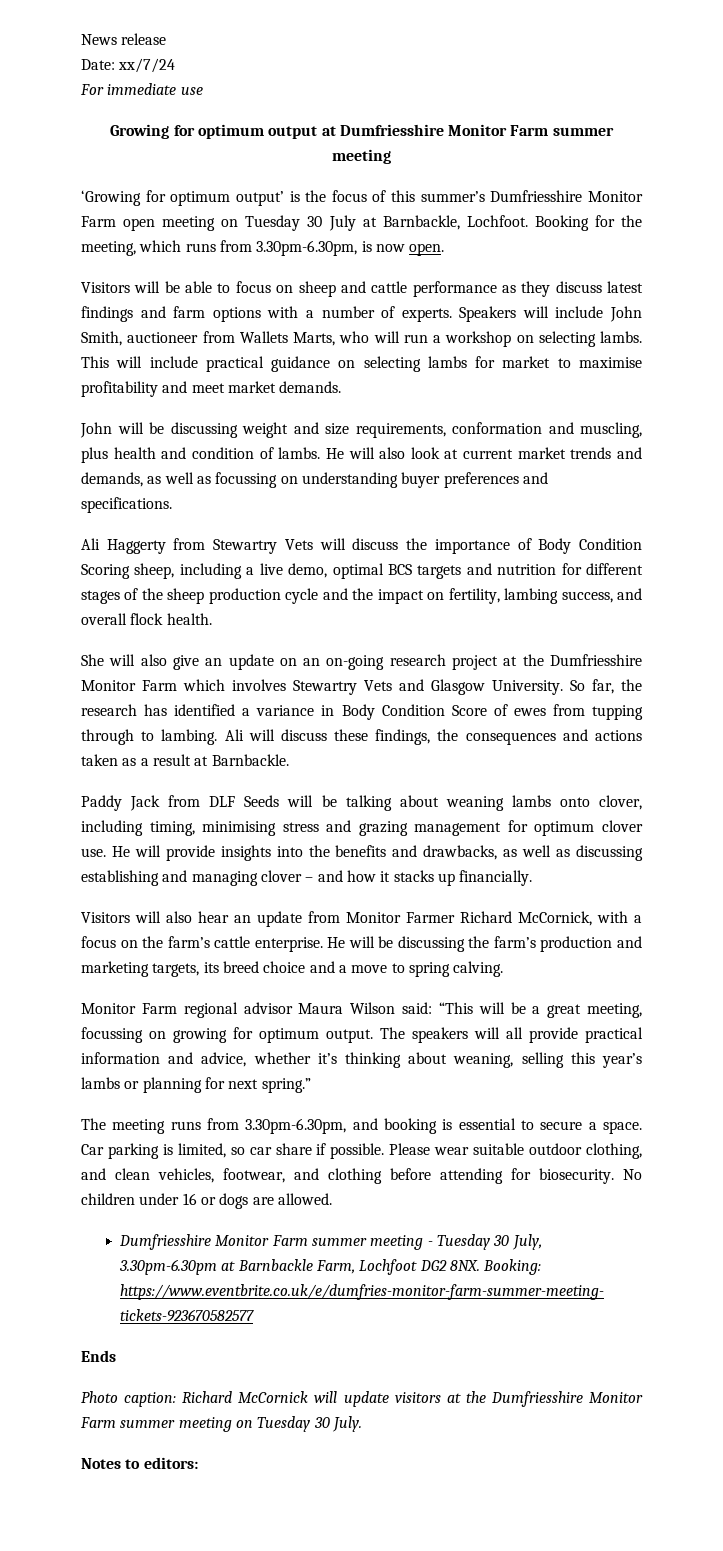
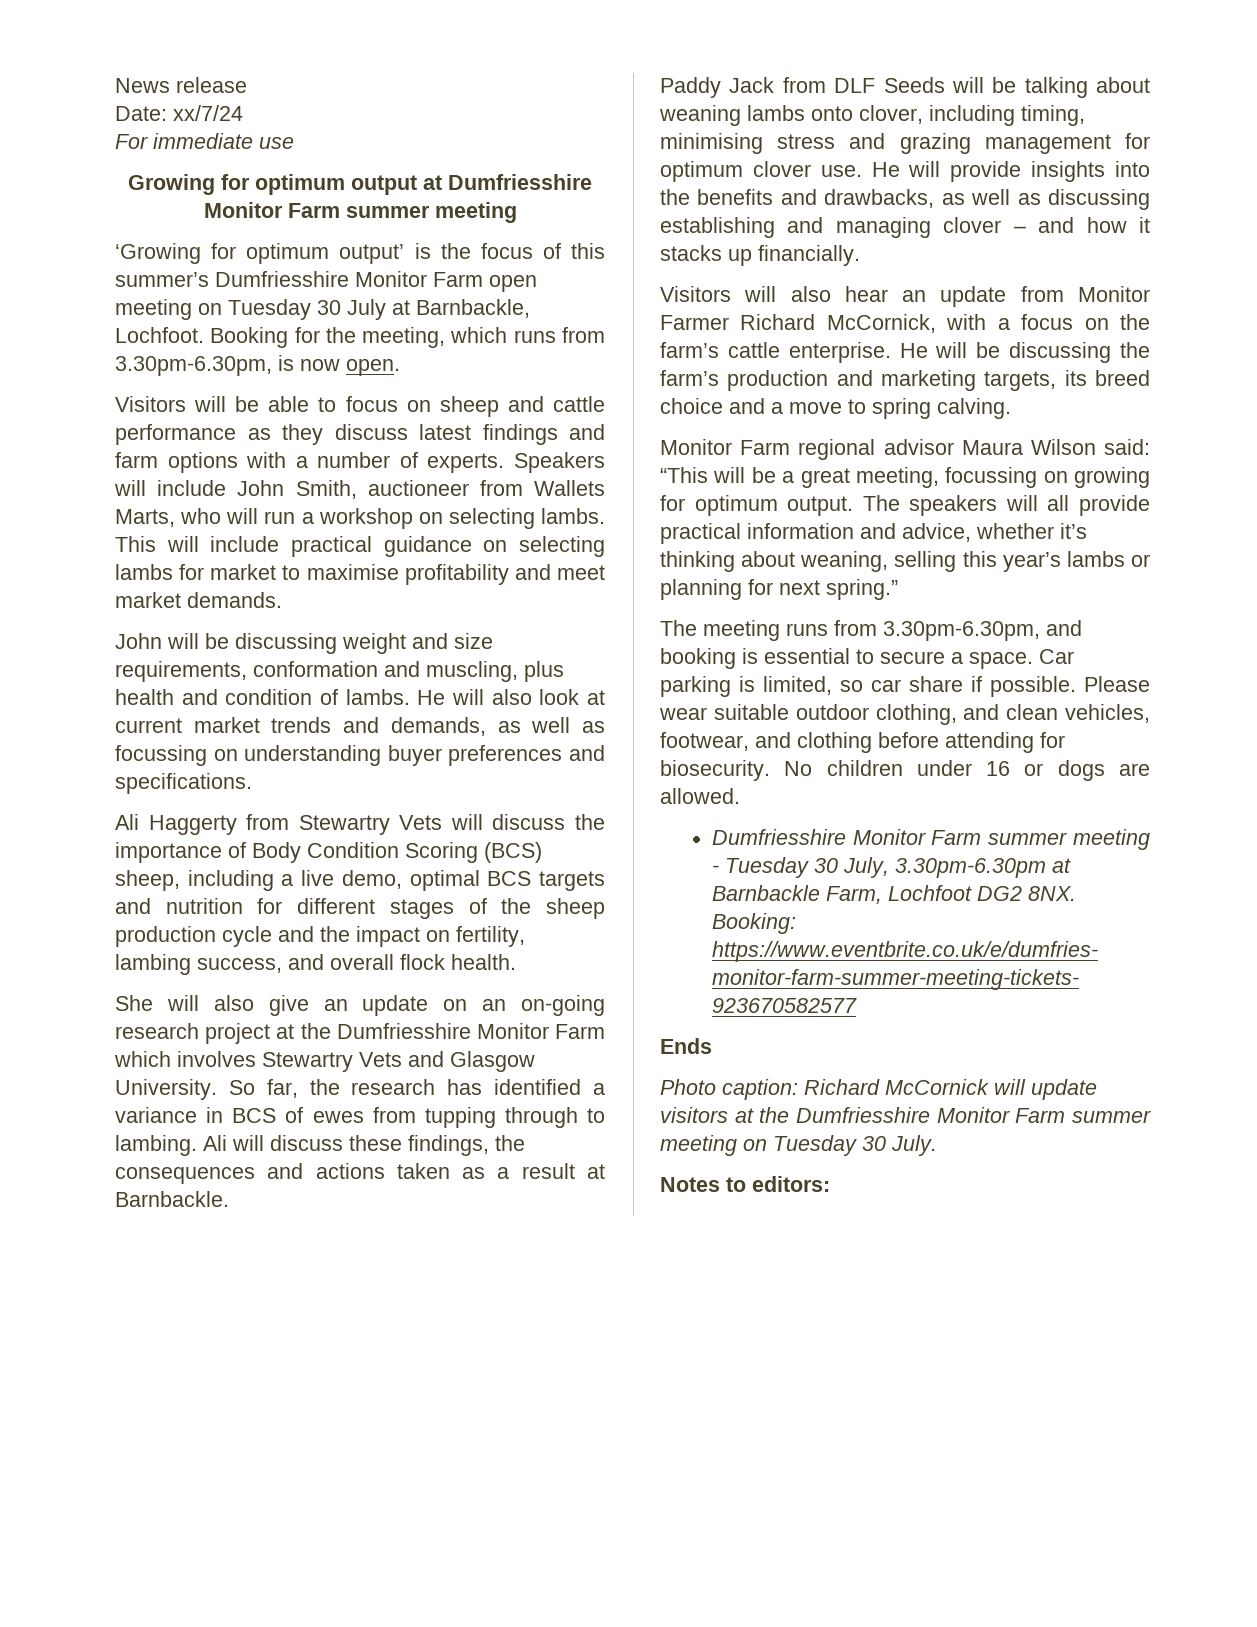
- Ali Haggerty from Stewartry Vets will discuss the importance of Body Condition Scoring sheep, including a live demo, optimal BCS targets and nutrition for different stages of the sheep production cycle and the impact on fertility, lambing success, and overall flock health.
+ Ali Haggerty from Stewartry Vets will discuss the importance of Body Condition Scoring (BCS) sheep, including a live demo, optimal BCS targets and nutrition for different stages of the sheep production cycle and the impact on fertility, lambing success, and overall flock health.
- So far, the research has identified a variance in Body Condition Score of ewes from tupping through to lambing.
+ So far, the research has identified a variance in BCS of ewes from tupping through to lambing.

